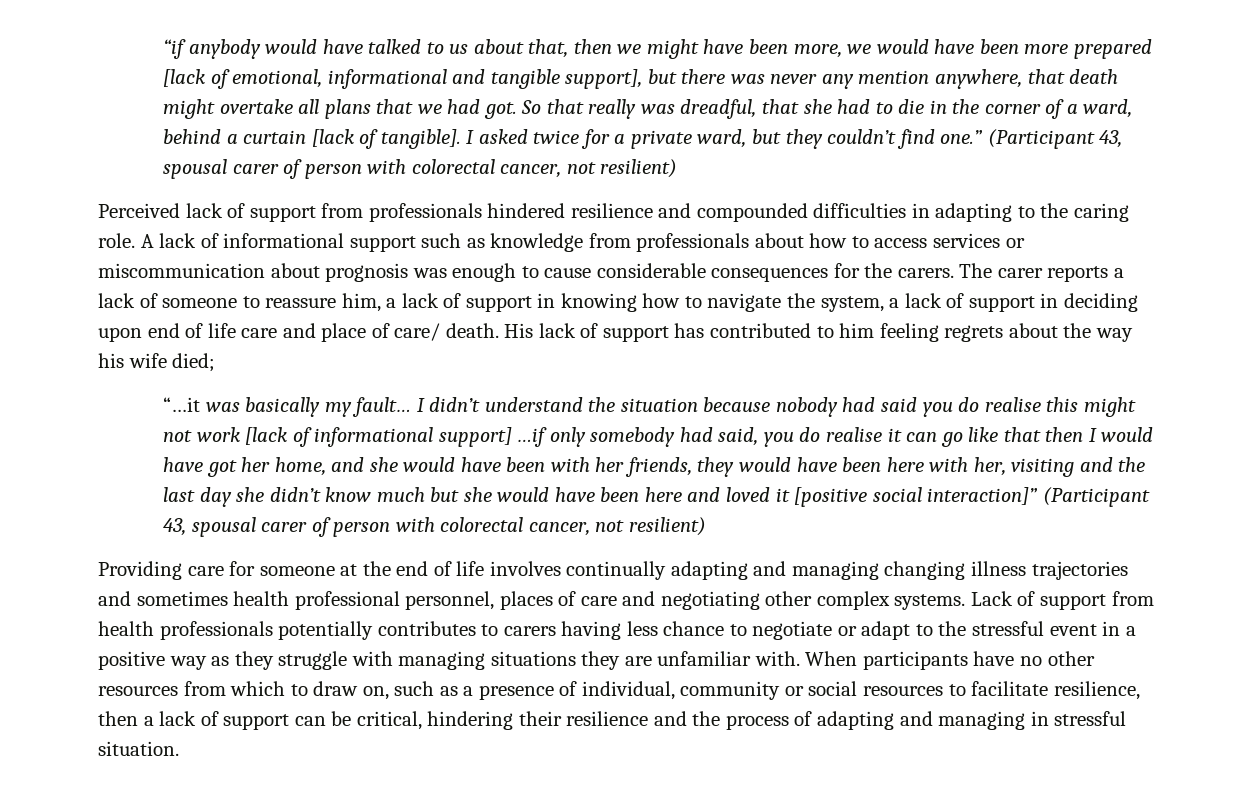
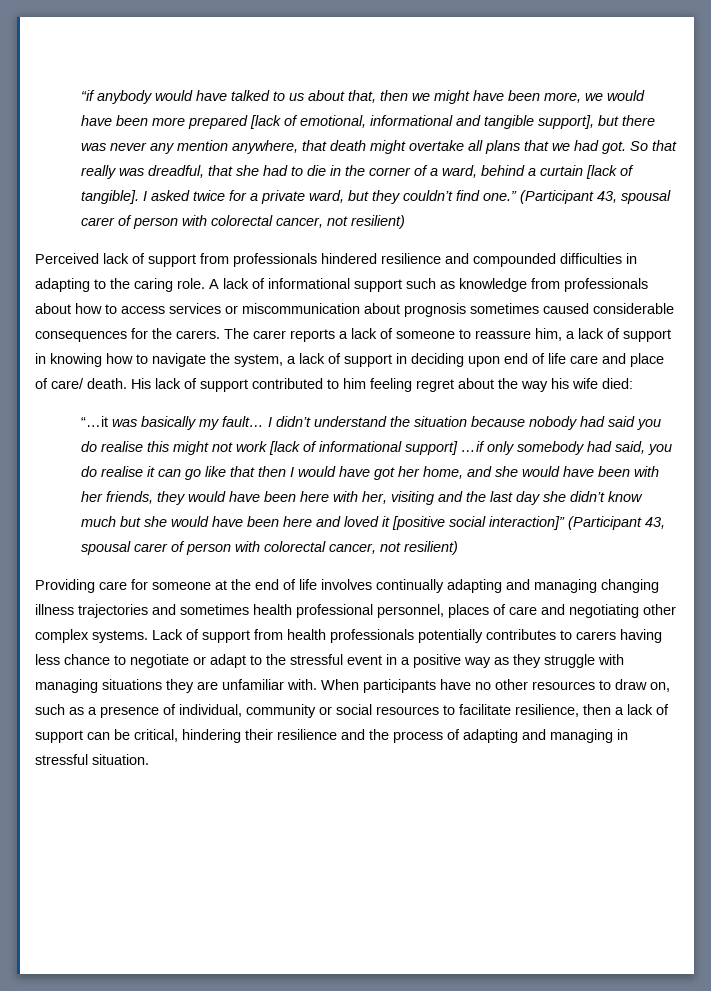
- A lack of informational support such as knowledge from professionals about how to access services or miscommunication about prognosis was enough to cause considerable consequences for the carers.
+ A lack of informational support such as knowledge from professionals about how to access services or miscommunication about prognosis sometimes caused considerable consequences for the carers.
- His lack of support has contributed to him feeling regrets about the way his wife died;
+ His lack of support contributed to him feeling regret about the way his wife died:
- When participants have no other resources from which to draw on, such as a presence of individual, community or social resources to facilitate resilience, then a lack of support can be critical, hindering their resilience and the process of adapting and managing in stressful situation.
+ When participants have no other resources to draw on, such as a presence of individual, community or social resources to facilitate resilience, then a lack of support can be critical, hindering their resilience and the process of adapting and managing in stressful situation.

